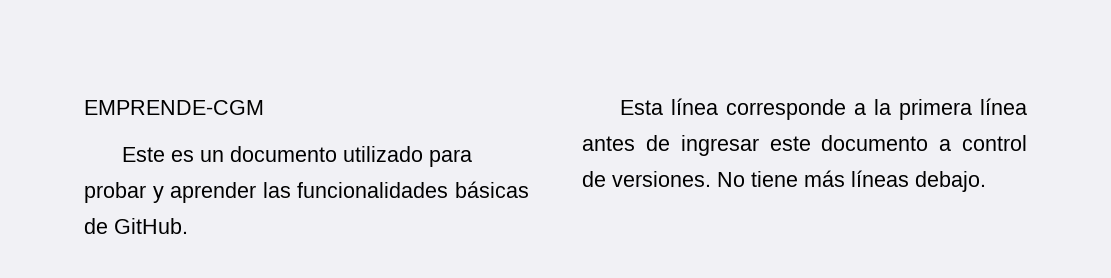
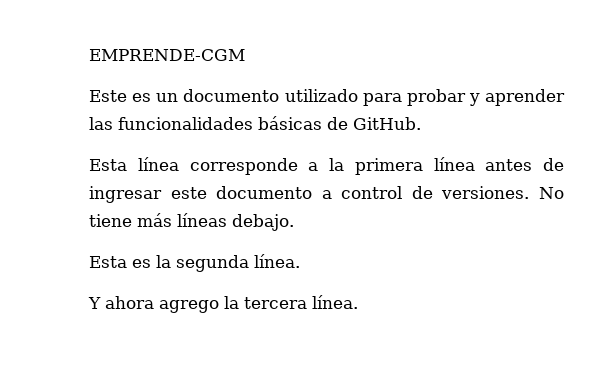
+ Esta es la segunda línea.
+ Y ahora agrego la tercera línea.

